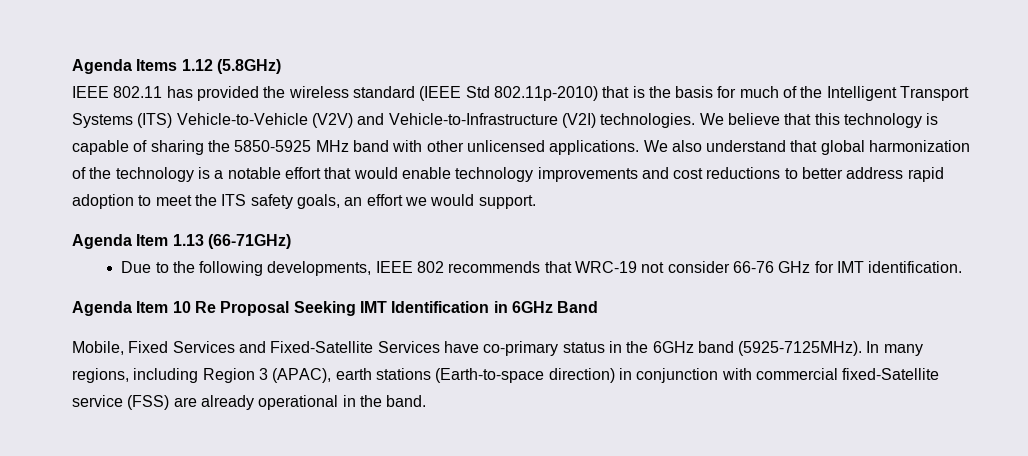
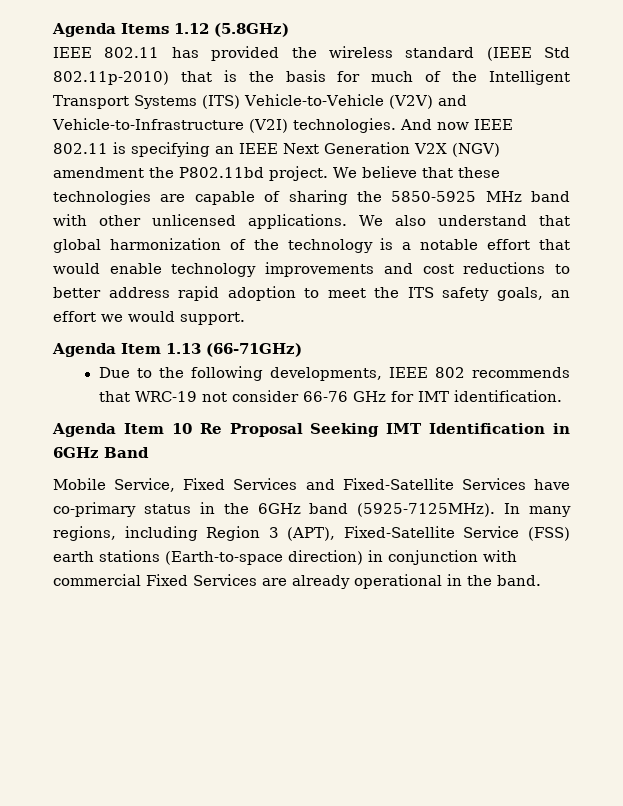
- We believe that this technology is capable of sharing the 5850-5925 MHz band with other unlicensed applications.
+ And now IEEE 802.11 is specifying an IEEE Next Generation V2X (NGV) amendment the P802.11bd project. We believe that these technologies are capable of sharing the 5850-5925 MHz band with other unlicensed applications.
- Mobile, Fixed Services and Fixed-Satellite Services have co-primary status in the 6GHz band (5925-7125MHz).
+ Mobile Service, Fixed Services and Fixed-Satellite Services have co-primary status in the 6GHz band (5925-7125MHz).
- In many regions, including Region 3 (APAC), earth stations (Earth-to-space direction) in conjunction with commercial fixed-Satellite service (FSS) are already operational in the band.
+ In many regions, including Region 3 (APT), Fixed-Satellite Service (FSS) earth stations (Earth-to-space direction) in conjunction with commercial Fixed Services are already operational in the band.

